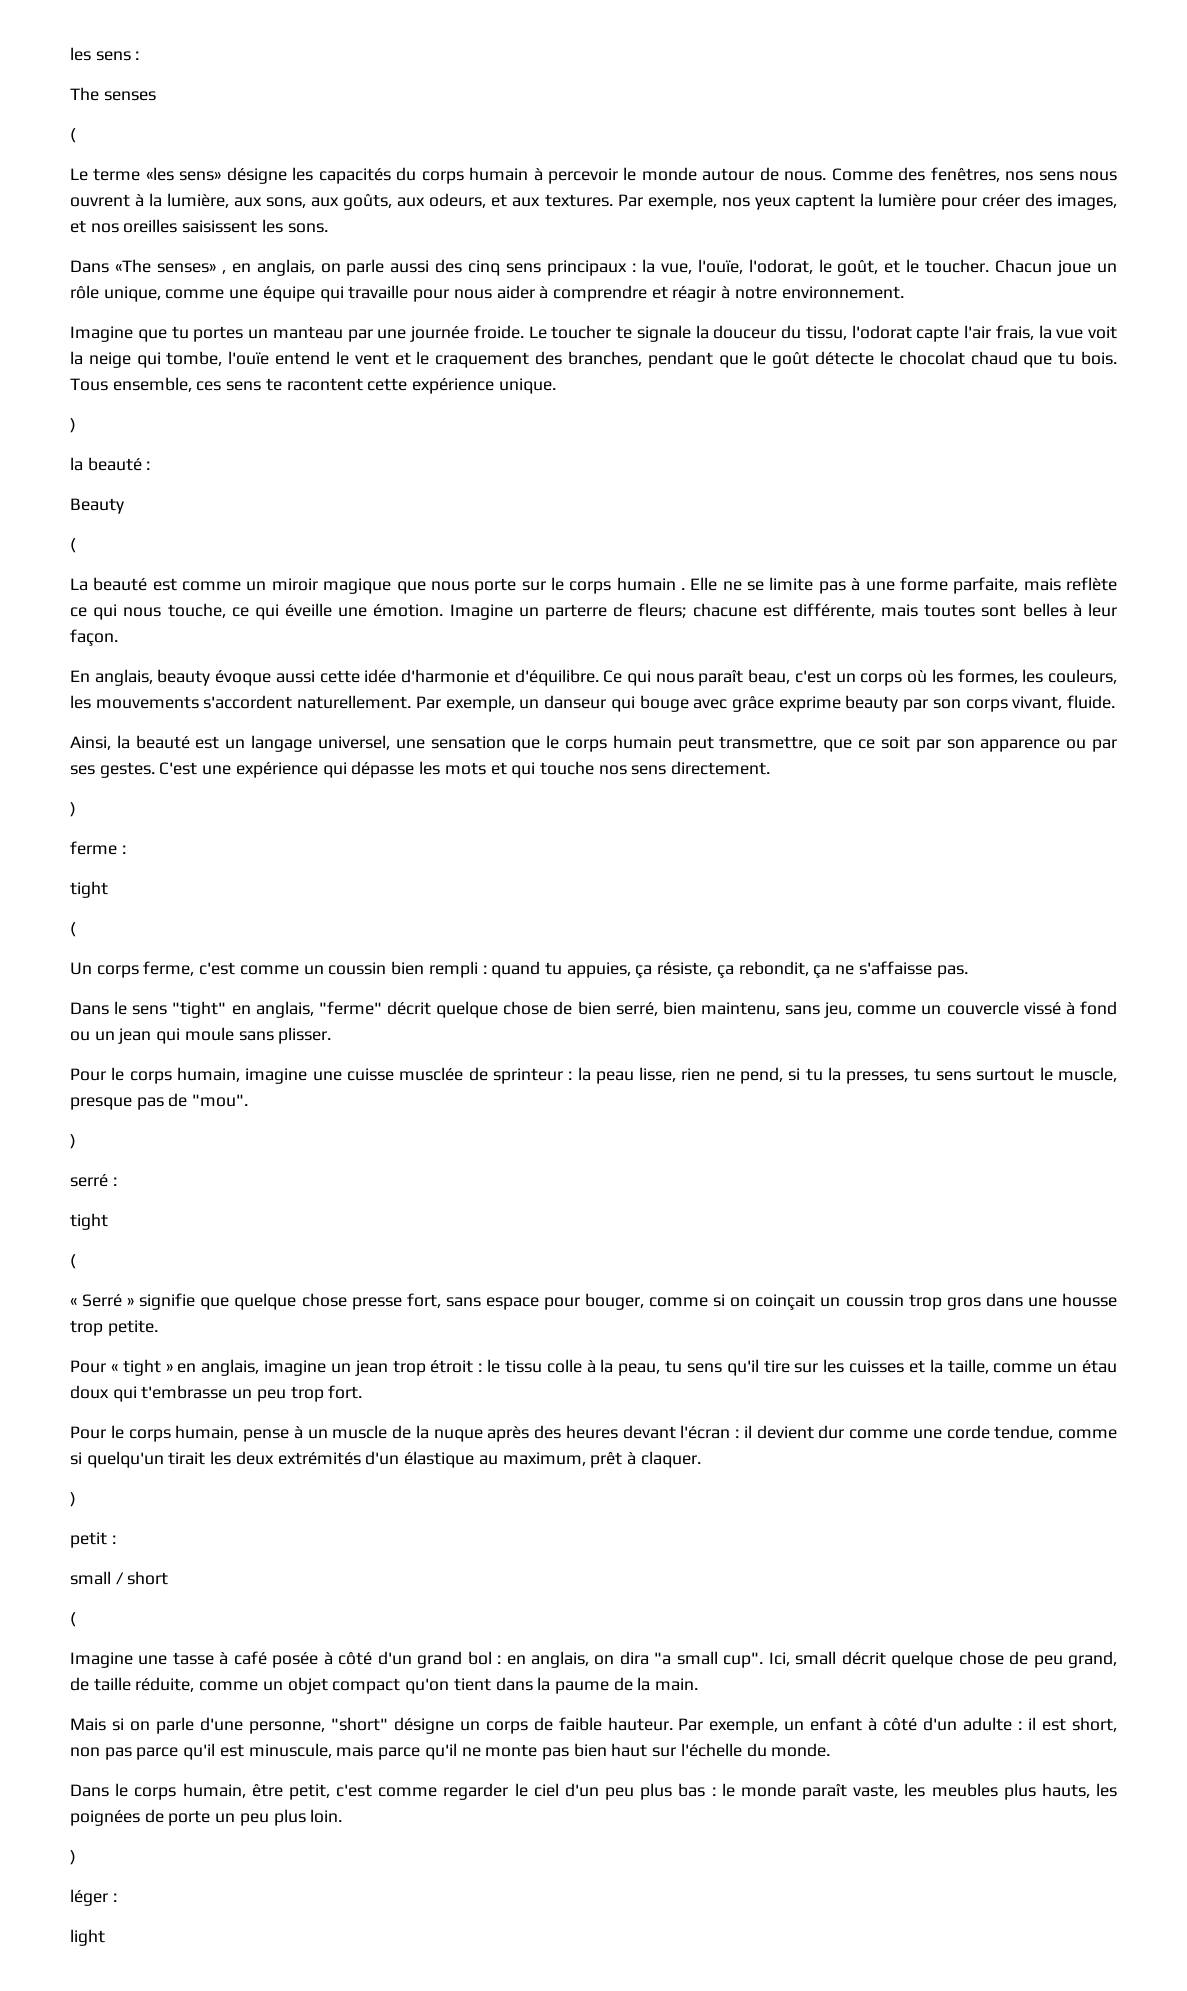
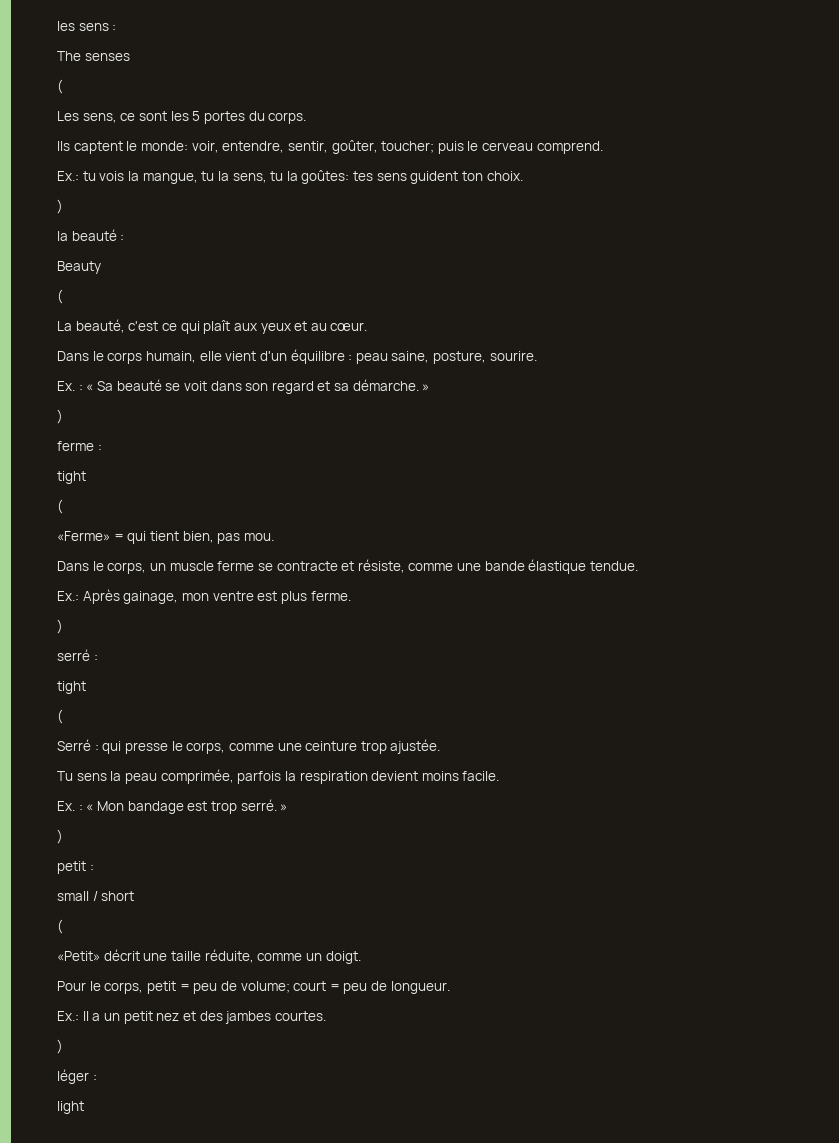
- Le terme «les sens» désigne les capacités du corps humain à percevoir le monde autour de nous. Comme des fenêtres, nos sens nous ouvrent à la lumière, aux sons, aux goûts, aux odeurs, et aux textures. Par exemple, nos yeux captent la lumière pour créer des images, et nos oreilles saisissent les sons.
- Dans «The senses» , en anglais, on parle aussi des cinq sens principaux : la vue, l'ouïe, l'odorat, le goût, et le toucher. Chacun joue un rôle unique, comme une équipe qui travaille pour nous aider à comprendre et réagir à notre environnement.
- Imagine que tu portes un manteau par une journée froide. Le toucher te signale la douceur du tissu, l'odorat capte l'air frais, la vue voit la neige qui tombe, l'ouïe entend le vent et le craquement des branches, pendant que le goût détecte le chocolat chaud que tu bois. Tous ensemble, ces sens te racontent cette expérience unique.
+ Les sens, ce sont les 5 portes du corps.
+ Ils captent le monde: voir, entendre, sentir, goûter, toucher; puis le cerveau comprend.
+ Ex.: tu vois la mangue, tu la sens, tu la goûtes: tes sens guident ton choix.
- La beauté est comme un miroir magique que nous porte sur le corps humain . Elle ne se limite pas à une forme parfaite, mais reflète ce qui nous touche, ce qui éveille une émotion. Imagine un parterre de fleurs; chacune est différente, mais toutes sont belles à leur façon.
- En anglais, beauty évoque aussi cette idée d'harmonie et d'équilibre. Ce qui nous paraît beau, c'est un corps où les formes, les couleurs, les mouvements s'accordent naturellement. Par exemple, un danseur qui bouge avec grâce exprime beauty par son corps vivant, fluide.
- Ainsi, la beauté est un langage universel, une sensation que le corps humain peut transmettre, que ce soit par son apparence ou par ses gestes. C'est une expérience qui dépasse les mots et qui touche nos sens directement.
+ La beauté, c'est ce qui plaît aux yeux et au cœur.
+ Dans le corps humain, elle vient d'un équilibre : peau saine, posture, sourire.
+ Ex. : « Sa beauté se voit dans son regard et sa démarche. »
- Un corps ferme, c'est comme un coussin bien rempli : quand tu appuies, ça résiste, ça rebondit, ça ne s'affaisse pas.
- Dans le sens "tight" en anglais, "ferme" décrit quelque chose de bien serré, bien maintenu, sans jeu, comme un couvercle vissé à fond ou un jean qui moule sans plisser.
- Pour le corps humain, imagine une cuisse musclée de sprinteur : la peau lisse, rien ne pend, si tu la presses, tu sens surtout le muscle, presque pas de "mou".
+ «Ferme» = qui tient bien, pas mou.
+ Dans le corps, un muscle ferme se contracte et résiste, comme une bande élastique tendue.
+ Ex.: Après gainage, mon ventre est plus ferme.
- « Serré » signifie que quelque chose presse fort, sans espace pour bouger, comme si on coinçait un coussin trop gros dans une housse trop petite.
- Pour « tight » en anglais, imagine un jean trop étroit : le tissu colle à la peau, tu sens qu'il tire sur les cuisses et la taille, comme un étau doux qui t'embrasse un peu trop fort.
- Pour le corps humain, pense à un muscle de la nuque après des heures devant l'écran : il devient dur comme une corde tendue, comme si quelqu'un tirait les deux extrémités d'un élastique au maximum, prêt à claquer.
+ Serré : qui presse le corps, comme une ceinture trop ajustée.
+ Tu sens la peau comprimée, parfois la respiration devient moins facile.
+ Ex. : « Mon bandage est trop serré. »
- Imagine une tasse à café posée à côté d'un grand bol : en anglais, on dira "a small cup". Ici, small décrit quelque chose de peu grand, de taille réduite, comme un objet compact qu'on tient dans la paume de la main.
- Mais si on parle d'une personne, "short" désigne un corps de faible hauteur. Par exemple, un enfant à côté d'un adulte : il est short, non pas parce qu'il est minuscule, mais parce qu'il ne monte pas bien haut sur l'échelle du monde.
- Dans le corps humain, être petit, c'est comme regarder le ciel d'un peu plus bas : le monde paraît vaste, les meubles plus hauts, les poignées de porte un peu plus loin.
+ «Petit» décrit une taille réduite, comme un doigt.
+ Pour le corps, petit = peu de volume; court = peu de longueur.
+ Ex.: Il a un petit nez et des jambes courtes.

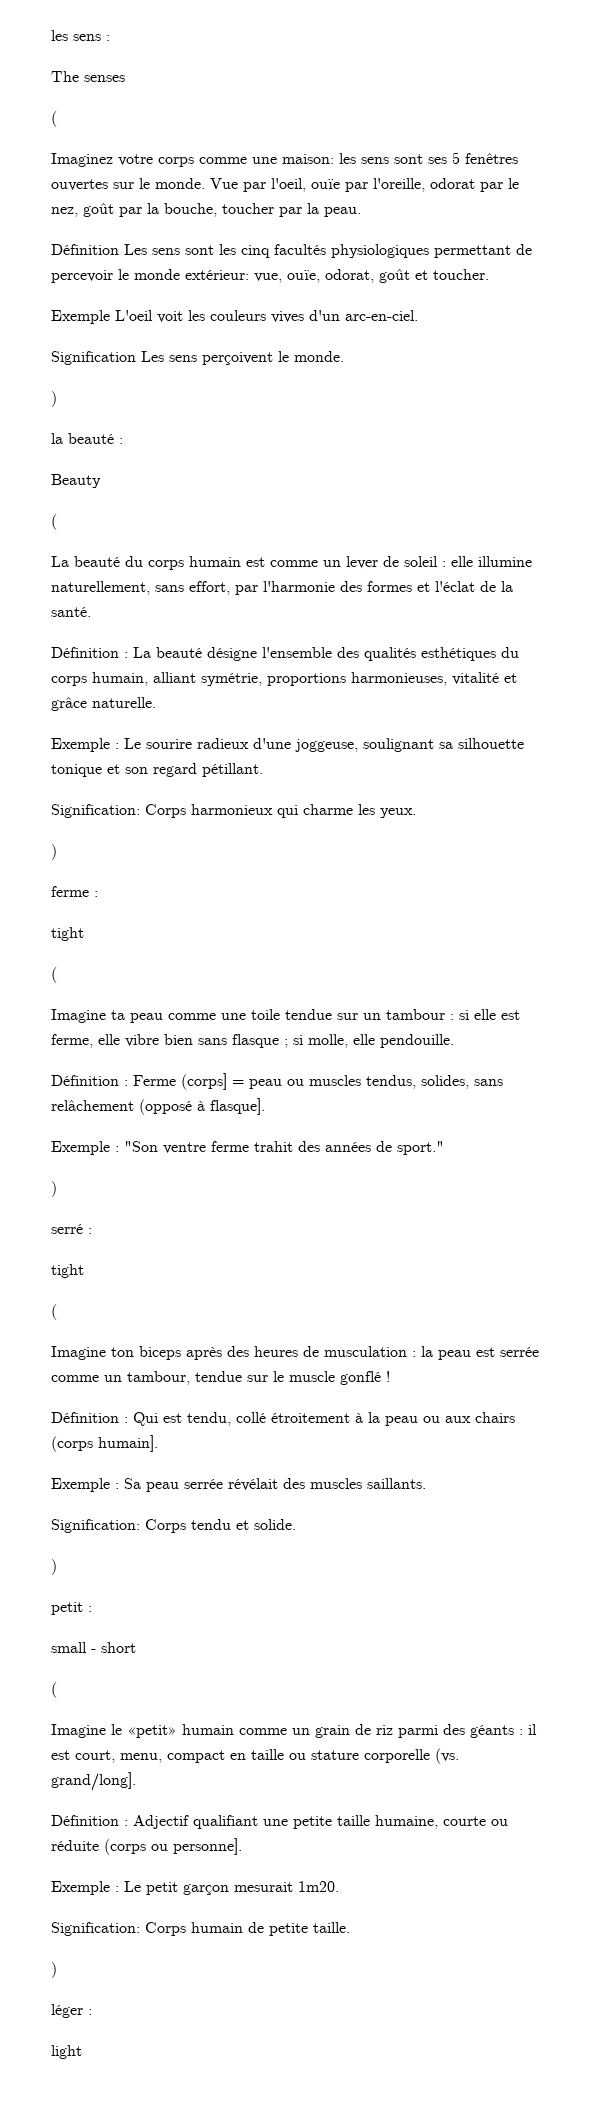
- Les sens, ce sont les 5 portes du corps.
- Ils captent le monde: voir, entendre, sentir, goûter, toucher; puis le cerveau comprend.
- Ex.: tu vois la mangue, tu la sens, tu la goûtes: tes sens guident ton choix.
+ Imaginez votre corps comme une maison: les sens sont ses 5 fenêtres ouvertes sur le monde. Vue par l'oeil, ouïe par l'oreille, odorat par le nez, goût par la bouche, toucher par la peau.
+ Définition Les sens sont les cinq facultés physiologiques permettant de percevoir le monde extérieur: vue, ouïe, odorat, goût et toucher.
+ Exemple L'oeil voit les couleurs vives d'un arc-en-ciel.
+ Signification Les sens perçoivent le monde.
- La beauté, c'est ce qui plaît aux yeux et au cœur.
- Dans le corps humain, elle vient d'un équilibre : peau saine, posture, sourire.
- Ex. : « Sa beauté se voit dans son regard et sa démarche. »
+ La beauté du corps humain est comme un lever de soleil : elle illumine naturellement, sans effort, par l'harmonie des formes et l'éclat de la santé.
+ Définition : La beauté désigne l'ensemble des qualités esthétiques du corps humain, alliant symétrie, proportions harmonieuses, vitalité et grâce naturelle.
+ Exemple : Le sourire radieux d'une joggeuse, soulignant sa silhouette tonique et son regard pétillant.
+ Signification: Corps harmonieux qui charme les yeux.
- «Ferme» = qui tient bien, pas mou.
- Dans le corps, un muscle ferme se contracte et résiste, comme une bande élastique tendue.
- Ex.: Après gainage, mon ventre est plus ferme.
+ Imagine ta peau comme une toile tendue sur un tambour : si elle est ferme, elle vibre bien sans flasque ; si molle, elle pendouille.
+ Définition : Ferme (corps] = peau ou muscles tendus, solides, sans relâchement (opposé à flasque].
+ Exemple : "Son ventre ferme trahit des années de sport."
- Serré : qui presse le corps, comme une ceinture trop ajustée.
- Tu sens la peau comprimée, parfois la respiration devient moins facile.
- Ex. : « Mon bandage est trop serré. »
+ Imagine ton biceps après des heures de musculation : la peau est serrée comme un tambour, tendue sur le muscle gonflé !
+ Définition : Qui est tendu, collé étroitement à la peau ou aux chairs (corps humain].
+ Exemple : Sa peau serrée révélait des muscles saillants.
+ Signification: Corps tendu et solide.
- small / short
+ small - short
- «Petit» décrit une taille réduite, comme un doigt.
- Pour le corps, petit = peu de volume; court = peu de longueur.
- Ex.: Il a un petit nez et des jambes courtes.
+ Imagine le «petit» humain comme un grain de riz parmi des géants : il est court, menu, compact en taille ou stature corporelle (vs. grand/long].
+ Définition : Adjectif qualifiant une petite taille humaine, courte ou réduite (corps ou personne].
+ Exemple : Le petit garçon mesurait 1m20.
+ Signification: Corps humain de petite taille.

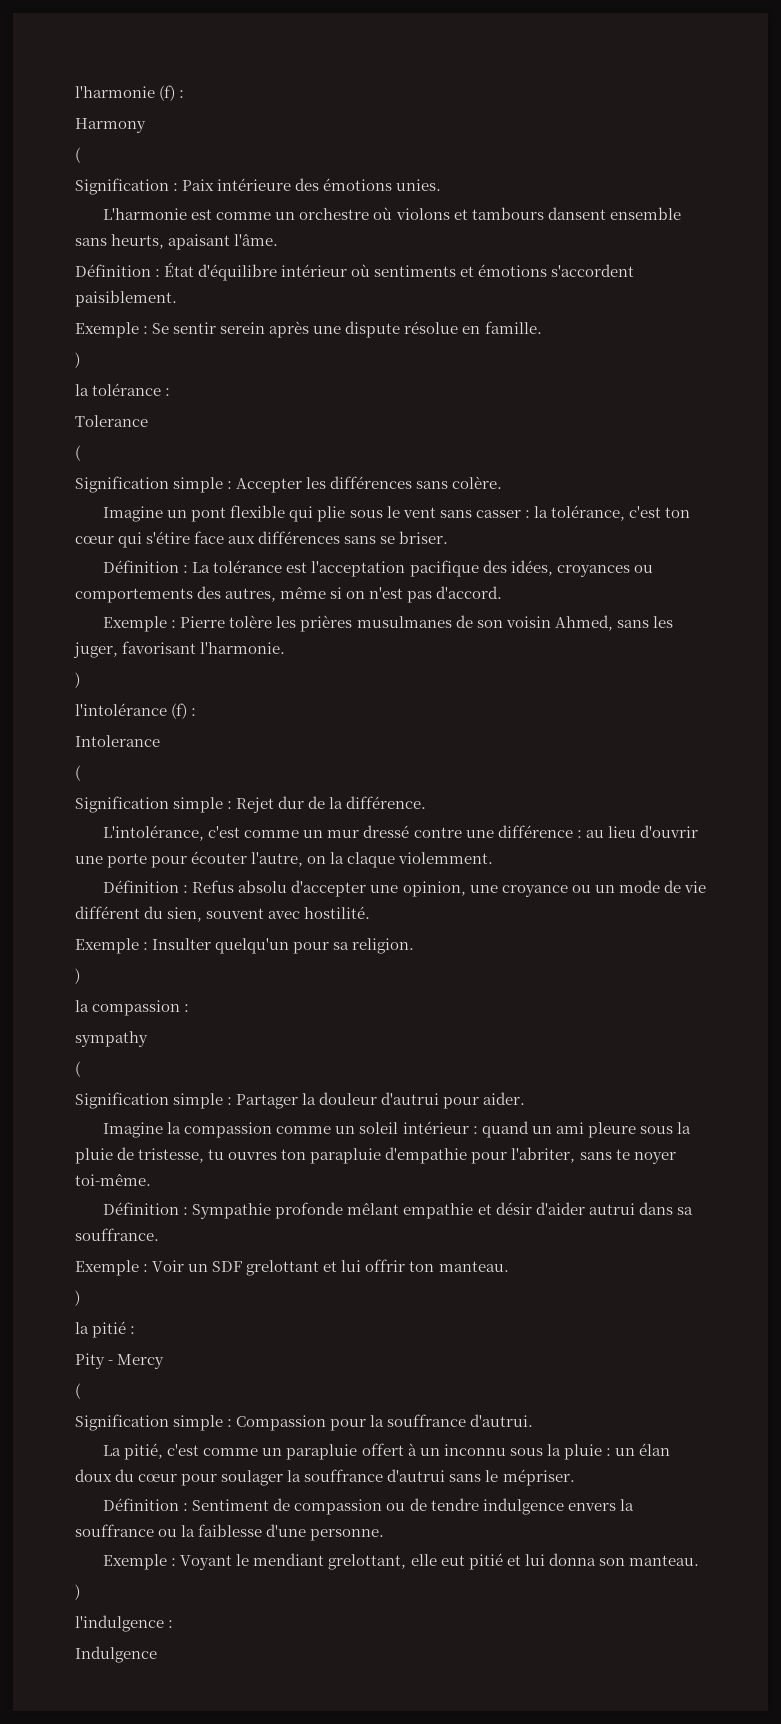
- les sens :
- The senses
+ l'harmonie (f) :
+ Harmony
  (
- Imaginez votre corps comme une maison: les sens sont ses 5 fenêtres ouvertes sur le monde. Vue par l'oeil, ouïe par l'oreille, odorat par le nez, goût par la bouche, toucher par la peau.
- Définition Les sens sont les cinq facultés physiologiques permettant de percevoir le monde extérieur: vue, ouïe, odorat, goût et toucher.
- Exemple L'oeil voit les couleurs vives d'un arc-en-ciel.
- Signification Les sens perçoivent le monde.
+ Signification : Paix intérieure des émotions unies.
+ L'harmonie est comme un orchestre où violons et tambours dansent ensemble sans heurts, apaisant l'âme.
+ Définition : État d'équilibre intérieur où sentiments et émotions s'accordent paisiblement.
+ Exemple : Se sentir serein après une dispute résolue en famille.
  )
- la beauté :
- Beauty
+ la tolérance :
+ Tolerance
  (
- La beauté du corps humain est comme un lever de soleil : elle illumine naturellement, sans effort, par l'harmonie des formes et l'éclat de la santé.
- Définition : La beauté désigne l'ensemble des qualités esthétiques du corps humain, alliant symétrie, proportions harmonieuses, vitalité et grâce naturelle.
- Exemple : Le sourire radieux d'une joggeuse, soulignant sa silhouette tonique et son regard pétillant.
- Signification: Corps harmonieux qui charme les yeux.
+ Signification simple : Accepter les différences sans colère.
+ Imagine un pont flexible qui plie sous le vent sans casser : la tolérance, c'est ton cœur qui s'étire face aux différences sans se briser.
+ Définition : La tolérance est l'acceptation pacifique des idées, croyances ou comportements des autres, même si on n'est pas d'accord.
+ Exemple : Pierre tolère les prières musulmanes de son voisin Ahmed, sans les juger, favorisant l'harmonie.
  )
- ferme :
- tight
+ l'intolérance (f) :
+ Intolerance
  (
- Imagine ta peau comme une toile tendue sur un tambour : si elle est ferme, elle vibre bien sans flasque ; si molle, elle pendouille.
- Définition : Ferme (corps] = peau ou muscles tendus, solides, sans relâchement (opposé à flasque].
- Exemple : "Son ventre ferme trahit des années de sport."
+ Signification simple : Rejet dur de la différence.
+ L'intolérance, c'est comme un mur dressé contre une différence : au lieu d'ouvrir une porte pour écouter l'autre, on la claque violemment.
+ Définition : Refus absolu d'accepter une opinion, une croyance ou un mode de vie différent du sien, souvent avec hostilité.
+ Exemple : Insulter quelqu'un pour sa religion.
  )
- serré :
- tight
+ la compassion :
+ sympathy
  (
- Imagine ton biceps après des heures de musculation : la peau est serrée comme un tambour, tendue sur le muscle gonflé !
- Définition : Qui est tendu, collé étroitement à la peau ou aux chairs (corps humain].
- Exemple : Sa peau serrée révélait des muscles saillants.
- Signification: Corps tendu et solide.
+ Signification simple : Partager la douleur d'autrui pour aider.
+ Imagine la compassion comme un soleil intérieur : quand un ami pleure sous la pluie de tristesse, tu ouvres ton parapluie d'empathie pour l'abriter, sans te noyer toi-même.
+ Définition : Sympathie profonde mêlant empathie et désir d'aider autrui dans sa souffrance.
+ Exemple : Voir un SDF grelottant et lui offrir ton manteau.
  )
- petit :
- small - short
+ la pitié :
+ Pity - Mercy
  (
- Imagine le «petit» humain comme un grain de riz parmi des géants : il est court, menu, compact en taille ou stature corporelle (vs. grand/long].
- Définition : Adjectif qualifiant une petite taille humaine, courte ou réduite (corps ou personne].
- Exemple : Le petit garçon mesurait 1m20.
- Signification: Corps humain de petite taille.
+ Signification simple : Compassion pour la souffrance d'autrui.
+ La pitié, c'est comme un parapluie offert à un inconnu sous la pluie : un élan doux du cœur pour soulager la souffrance d'autrui sans le mépriser.
+ Définition : Sentiment de compassion ou de tendre indulgence envers la souffrance ou la faiblesse d'une personne.
+ Exemple : Voyant le mendiant grelottant, elle eut pitié et lui donna son manteau.
  )
- léger :
- light
+ l'indulgence :
+ Indulgence

